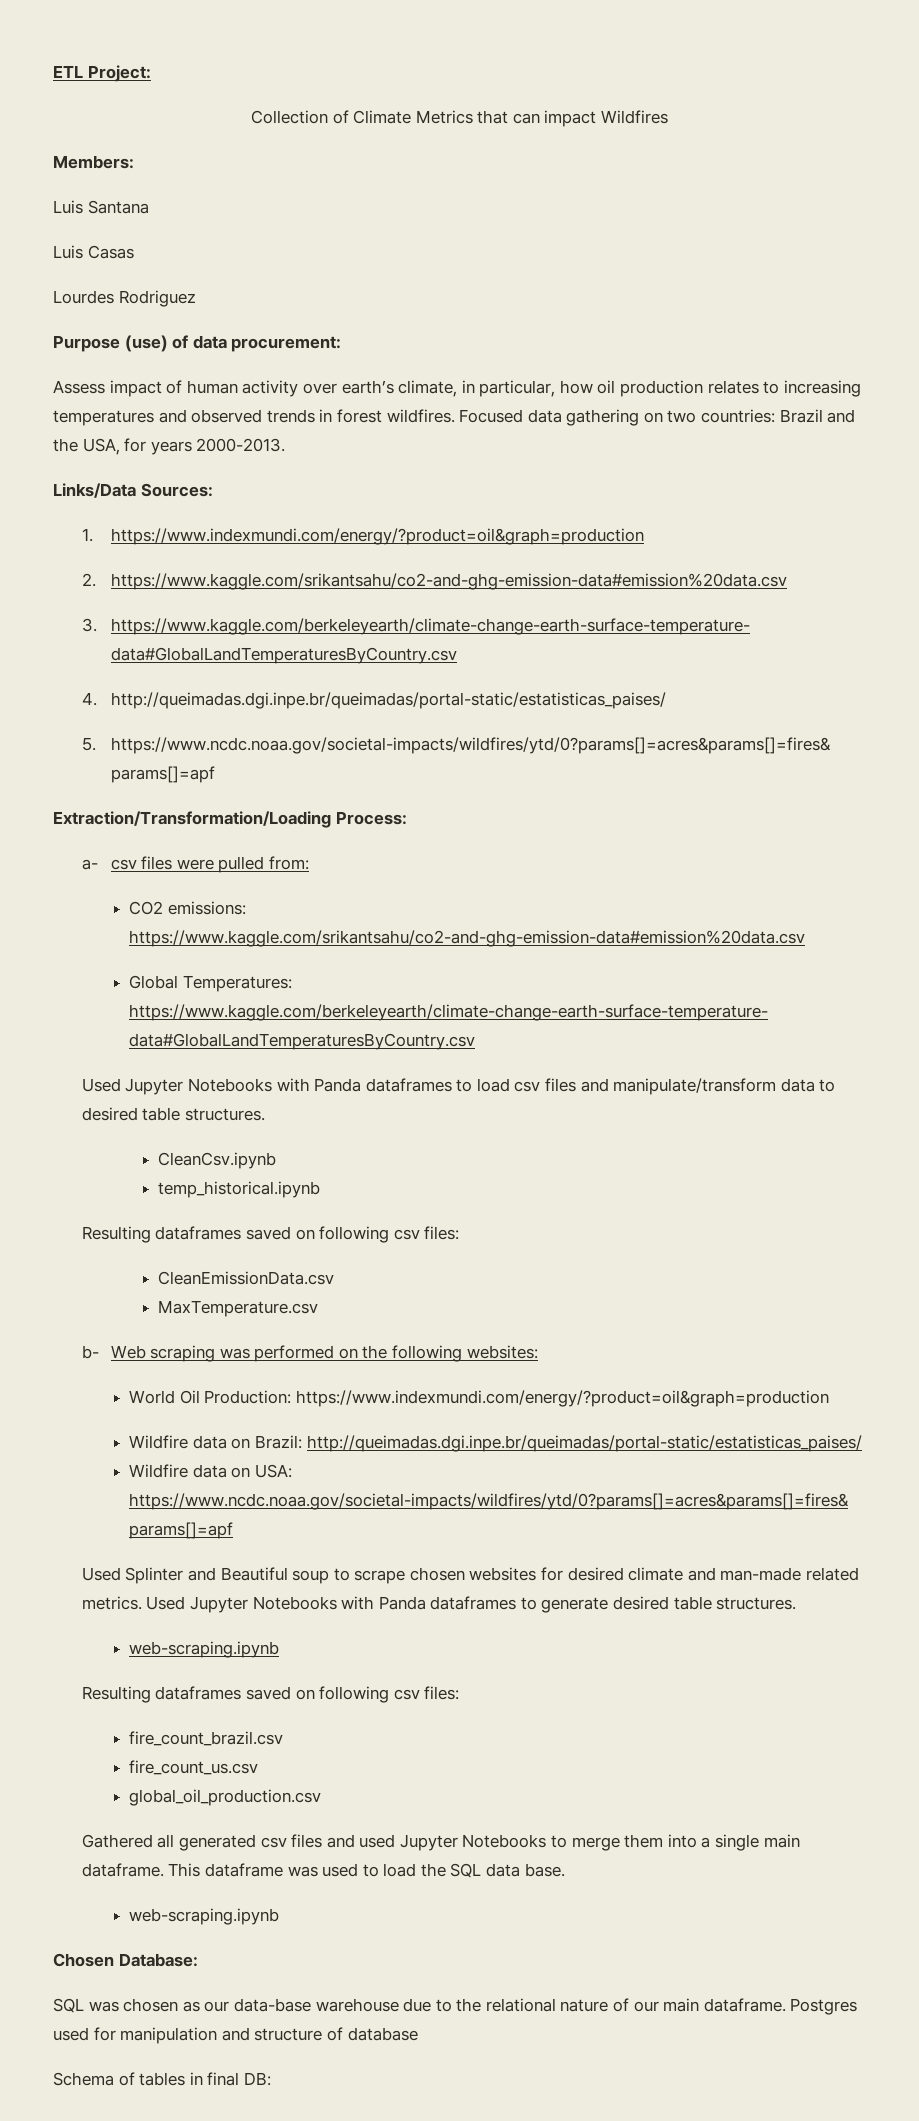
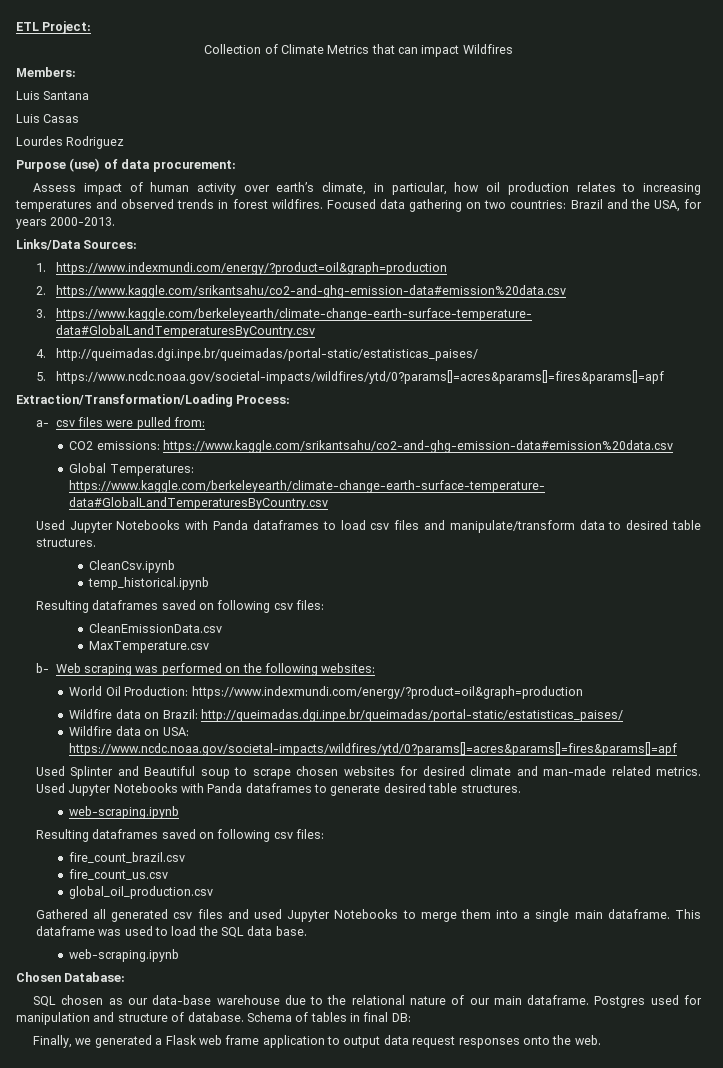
- SQL was chosen as our data-base warehouse due to the relational nature of our main dataframe.
+ SQL chosen as our data-base warehouse due to the relational nature of our main dataframe.
- Postgres used for manipulation and structure of database
- Schema of tables in final DB:
+ Postgres used for manipulation and structure of database. Schema of tables in final DB:
+ Finally, we generated a Flask web frame application to output data request responses onto the web.

